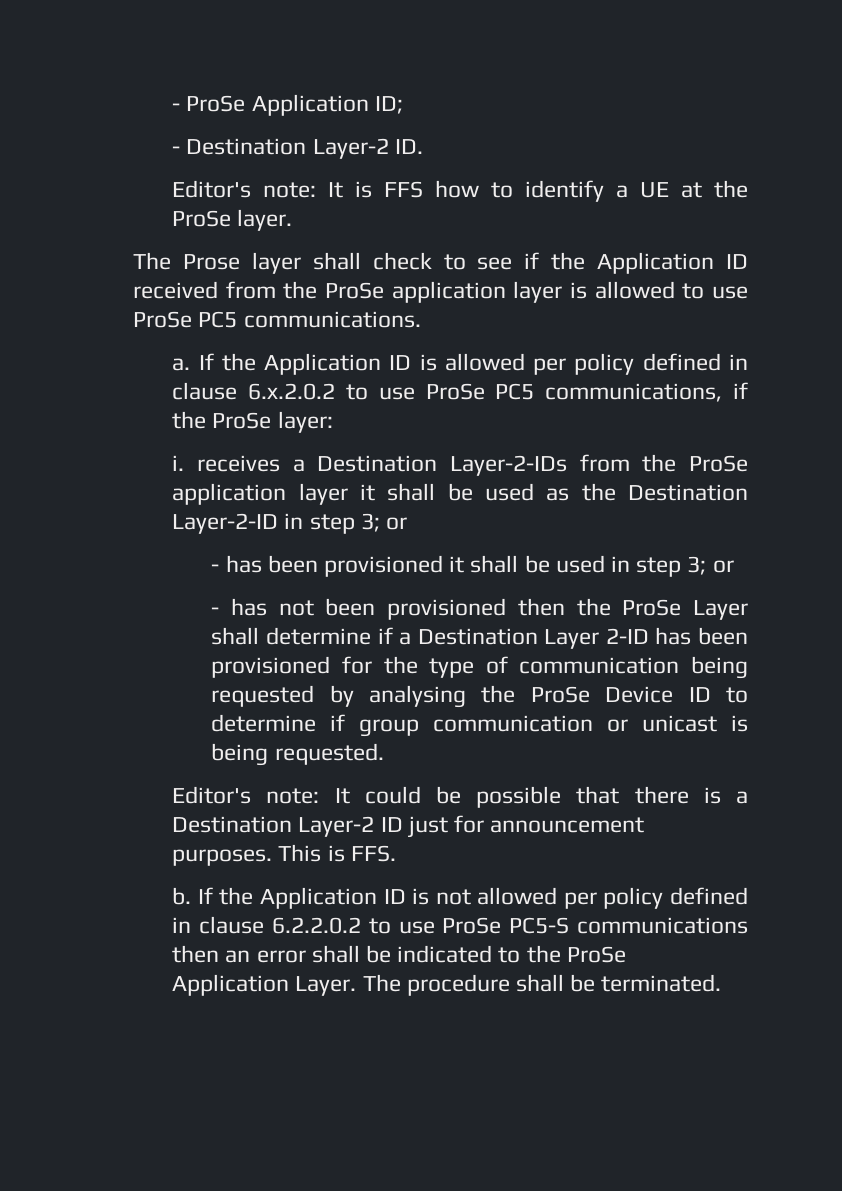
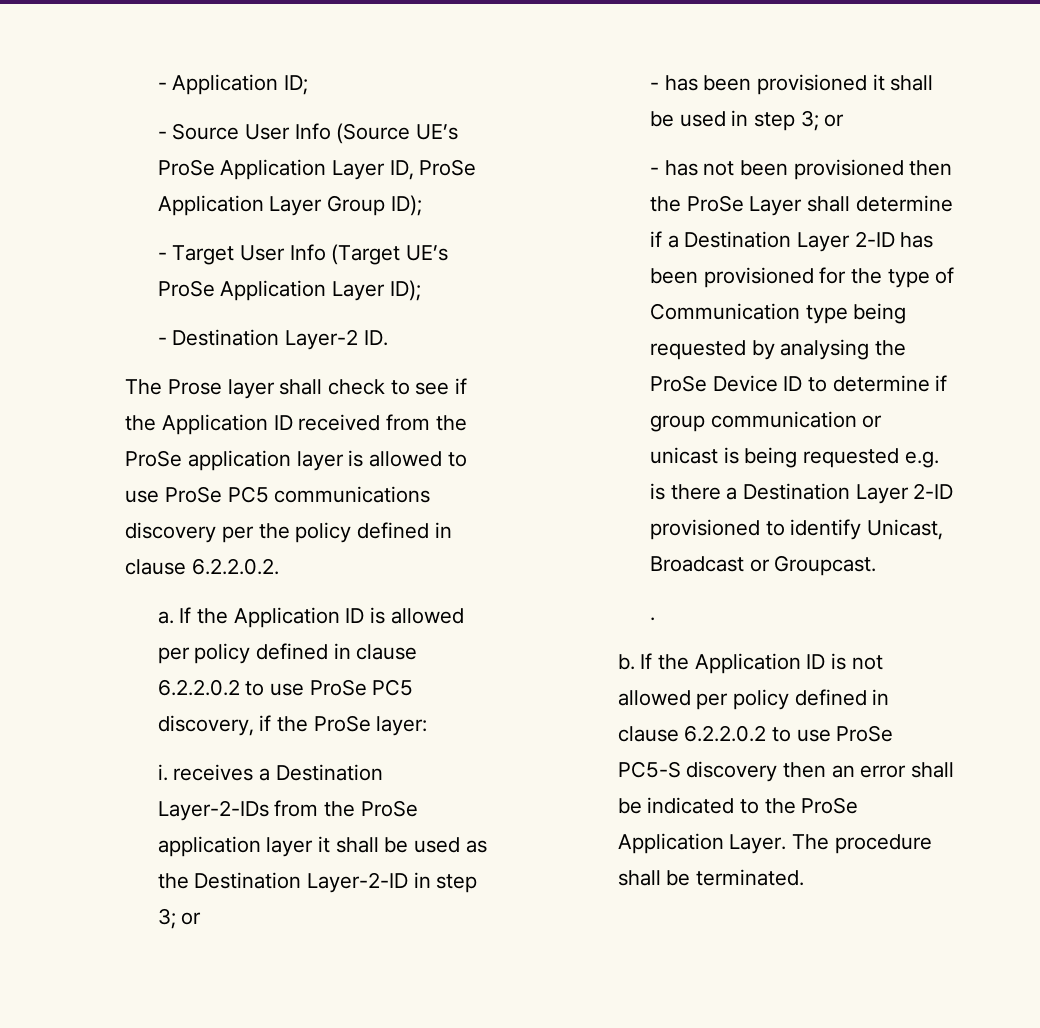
- - ProSe Application ID;
+ - Application ID;
+ - Source User Info (Source UE’s ProSe Application Layer ID, ProSe Application Layer Group ID);
+ - Target User Info (Target UE’s ProSe Application Layer ID);
  - Destination Layer-2 ID.
- Editor's note: It is FFS how to identify a UE at the ProSe layer.
- The Prose layer shall check to see if the Application ID received from the ProSe application layer is allowed to use ProSe PC5 communications.
+ The Prose layer shall check to see if the Application ID received from the ProSe application layer is allowed to use ProSe PC5 communications discovery per the policy defined in clause 6.2.2.0.2.
- If the Application ID is allowed per policy defined in clause 6.x.2.0.2 to use ProSe PC5 communications, if the ProSe layer:
+ If the Application ID is allowed per policy defined in clause 6.2.2.0.2 to use ProSe PC5 discovery, if the ProSe layer:
- - has not been provisioned then the ProSe Layer shall determine if a Destination Layer 2-ID has been provisioned for the type of communication being requested by analysing the ProSe Device ID to determine if group communication or unicast is being requested.
- Editor's note: It could be possible that there is a Destination Layer-2 ID just for announcement purposes. This is FFS.
+ - has not been provisioned then the ProSe Layer shall determine if a Destination Layer 2-ID has been provisioned for the type of Communication type being requested by analysing the ProSe Device ID to determine if group communication or unicast is being requested e.g. is there a Destination Layer 2-ID provisioned to identify Unicast, Broadcast or Groupcast.
+ .
- If the Application ID is not allowed per policy defined in clause 6.2.2.0.2 to use ProSe PC5-S communications then an error shall be indicated to the ProSe Application Layer.
+ If the Application ID is not allowed per policy defined in clause 6.2.2.0.2 to use ProSe PC5-S discovery then an error shall be indicated to the ProSe Application Layer.

